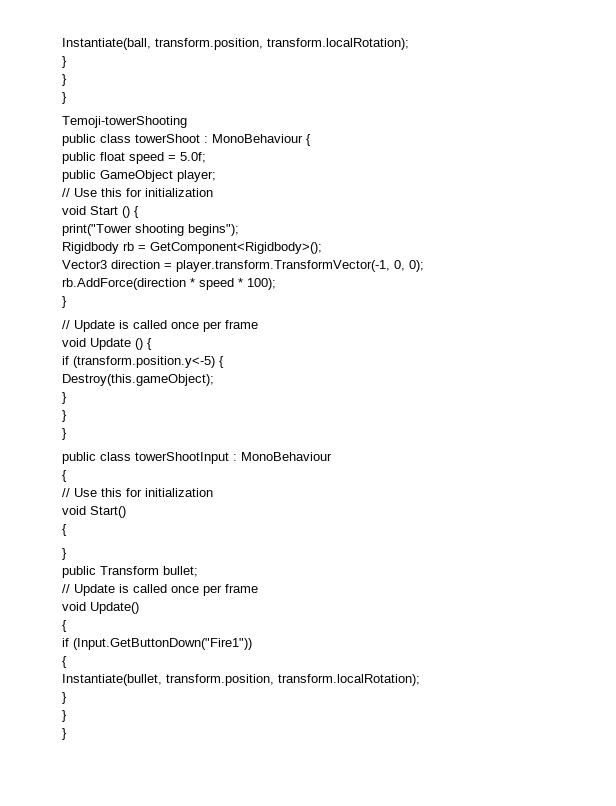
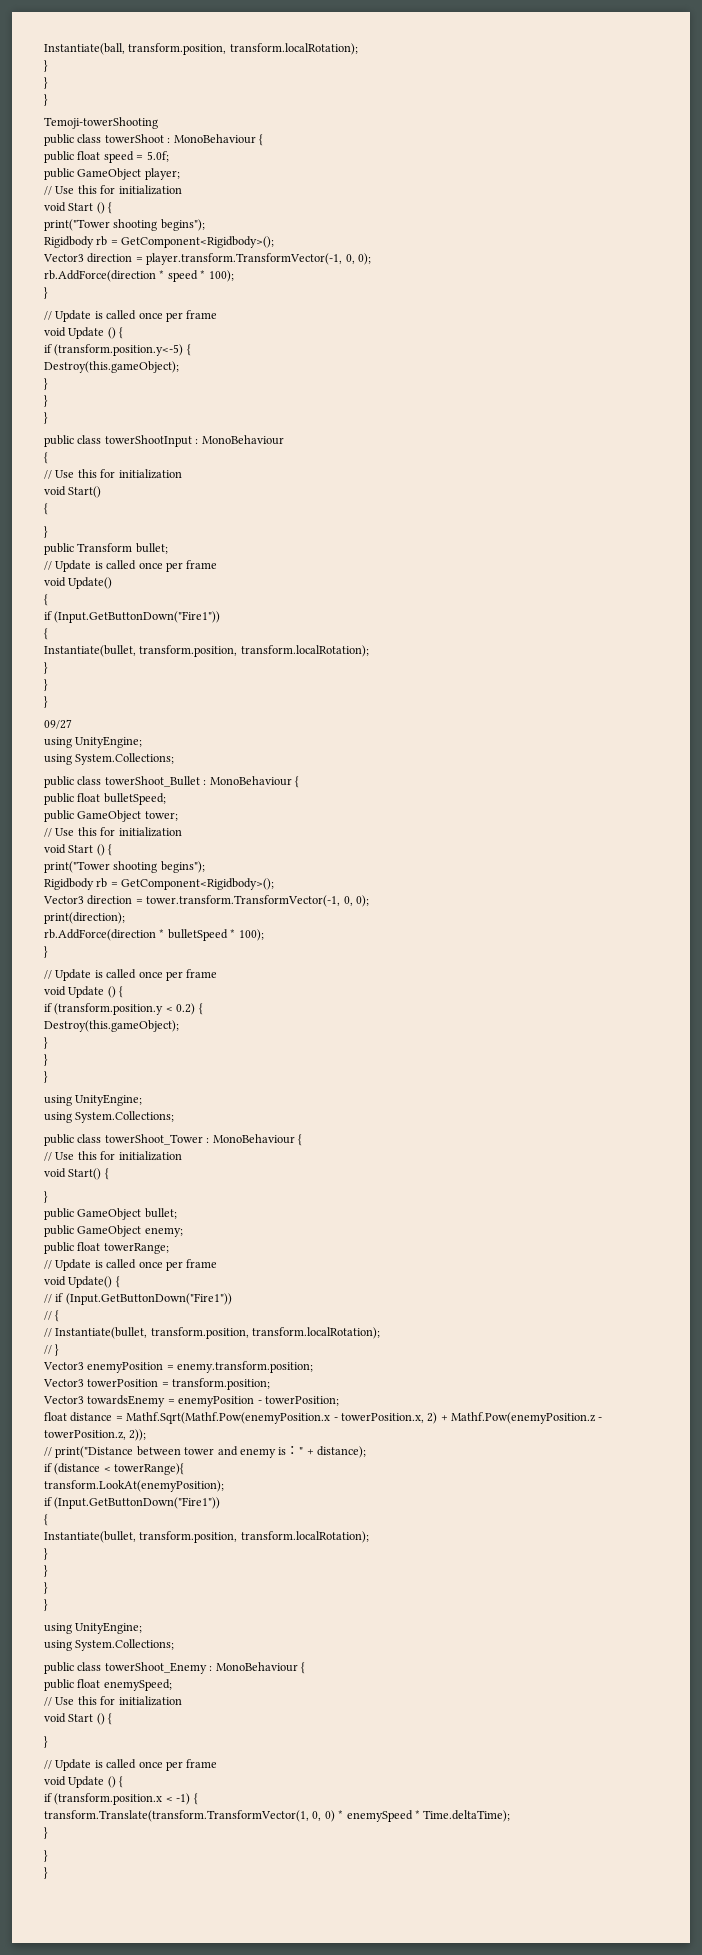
+ 09/27
+ using UnityEngine;
+ using System.Collections;
+ public class towerShoot_Bullet : MonoBehaviour {
+ public float bulletSpeed;
+ public GameObject tower;
+ // Use this for initialization
+ void Start () {
+ print("Tower shooting begins");
+ Rigidbody rb = GetComponent<Rigidbody>();
+ Vector3 direction = tower.transform.TransformVector(-1, 0, 0);
+ print(direction);
+ rb.AddForce(direction * bulletSpeed * 100);
+ }
+ // Update is called once per frame
+ void Update () {
+ if (transform.position.y < 0.2) {
+ Destroy(this.gameObject);
+ }
+ }
+ }
+ using UnityEngine;
+ using System.Collections;
+ public class towerShoot_Tower : MonoBehaviour {
+ // Use this for initialization
+ void Start() {
+ }
+ public GameObject bullet;
+ public GameObject enemy;
+ public float towerRange;
+ // Update is called once per frame
+ void Update() {
+ // if (Input.GetButtonDown("Fire1"))
+ // {
+ // Instantiate(bullet, transform.position, transform.localRotation);
+ // }
+ Vector3 enemyPosition = enemy.transform.position;
+ Vector3 towerPosition = transform.position;
+ Vector3 towardsEnemy = enemyPosition - towerPosition;
+ float distance = Mathf.Sqrt(Mathf.Pow(enemyPosition.x - towerPosition.x, 2) + Mathf.Pow(enemyPosition.z - towerPosition.z, 2));
+ // print("Distance between tower and enemy is：" + distance);
+ if (distance < towerRange){
+ transform.LookAt(enemyPosition);
+ if (Input.GetButtonDown("Fire1"))
+ {
+ Instantiate(bullet, transform.position, transform.localRotation);
+ }
+ }
+ }
+ }
+ using UnityEngine;
+ using System.Collections;
+ public class towerShoot_Enemy : MonoBehaviour {
+ public float enemySpeed;
+ // Use this for initialization
+ void Start () {
+ }
+ // Update is called once per frame
+ void Update () {
+ if (transform.position.x < -1) {
+ transform.Translate(transform.TransformVector(1, 0, 0) * enemySpeed * Time.deltaTime);
+ }
+ }
+ }

